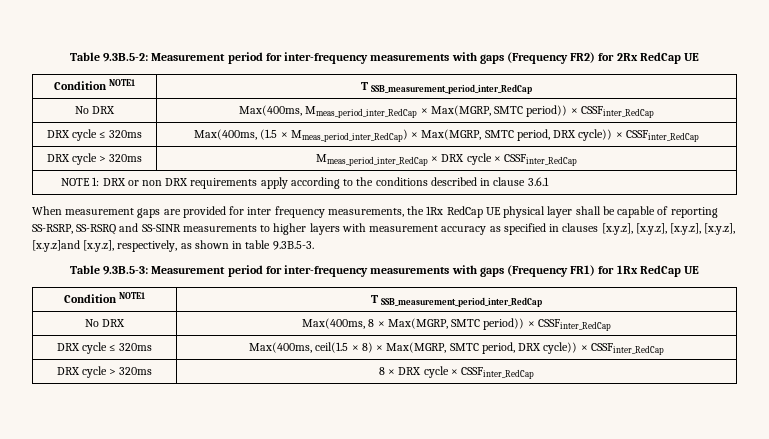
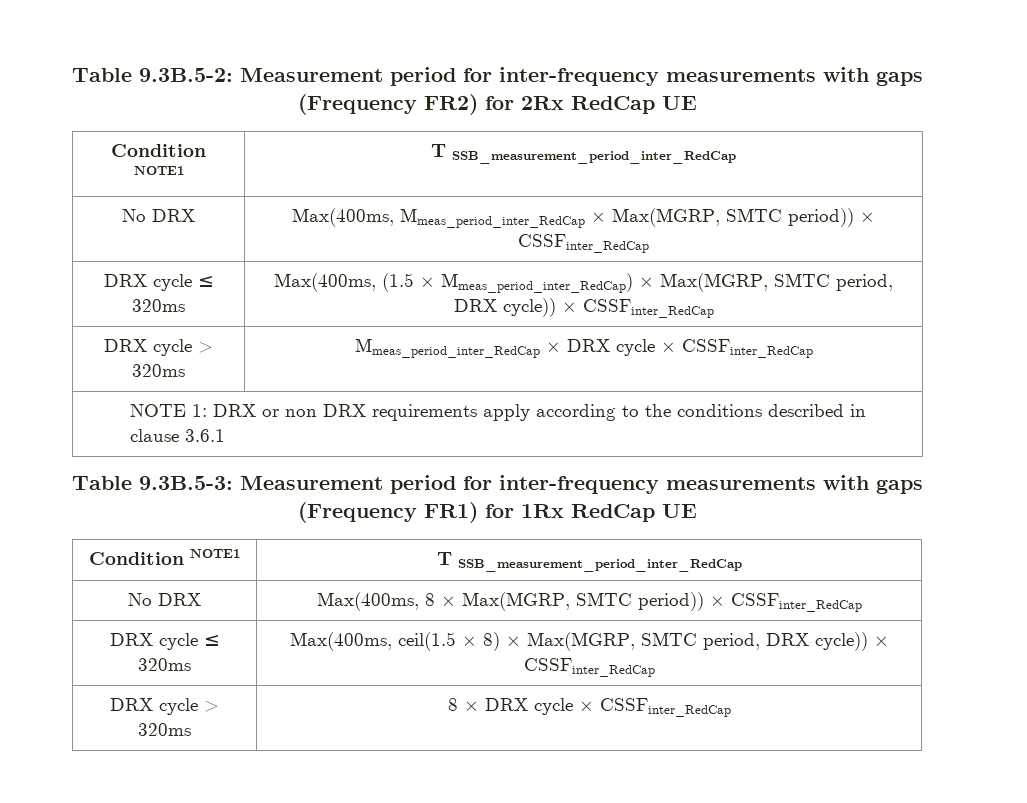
- When measurement gaps are provided for inter frequency measurements, the 1Rx RedCap UE physical layer shall be capable of reporting SS-RSRP, SS-RSRQ and SS-SINR measurements to higher layers with measurement accuracy as specified in clauses [x.y.z], [x.y.z], [x.y.z], [x.y.z], [x.y.z]and [x.y.z], respectively, as shown in table 9.3B.5-3.

